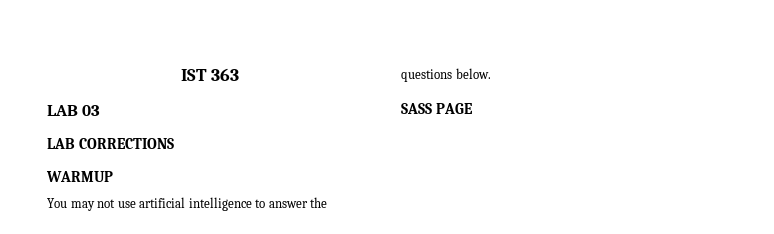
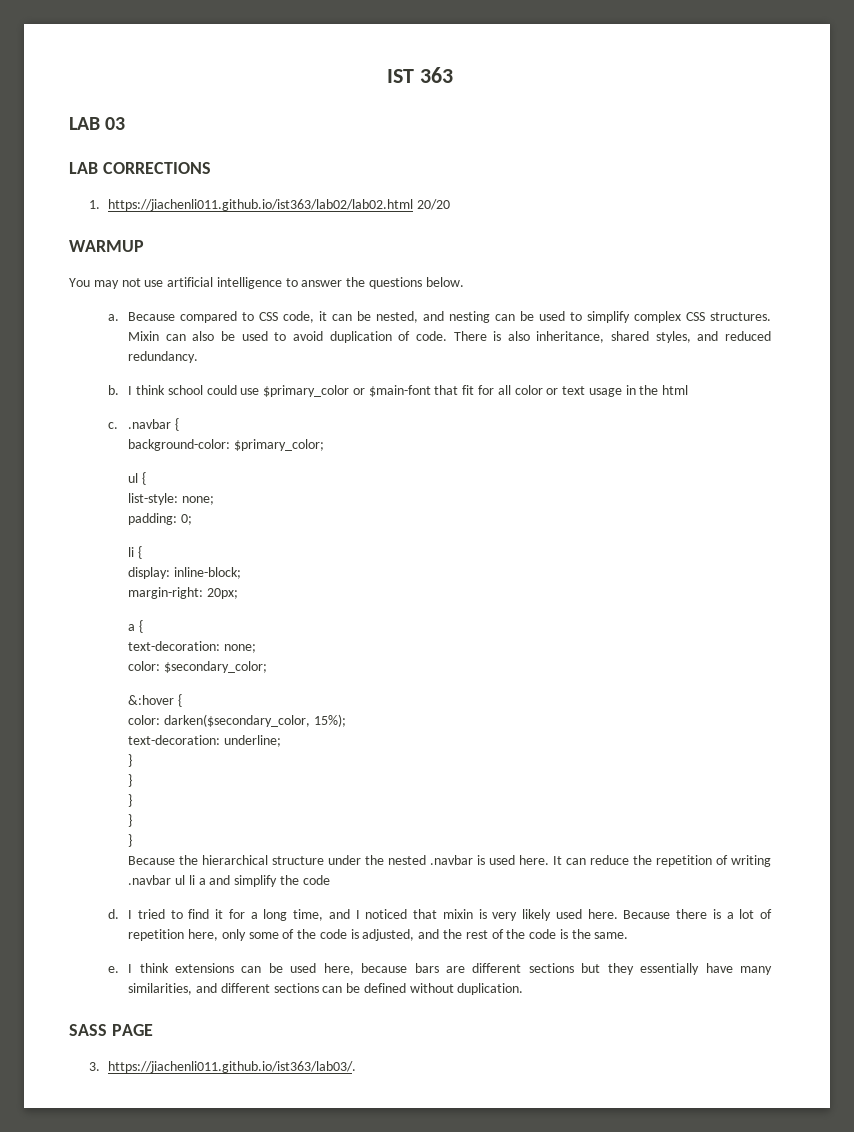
+ 1. https://jiachenli011.github.io/ist363/lab02/lab02.html 20/20
+ a. Because compared to CSS code, it can be nested, and nesting can be used to simplify complex CSS structures. Mixin can also be used to avoid duplication of code. There is also inheritance, shared styles, and reduced redundancy.
+ b. I think school could use $primary_color or $main-font that fit for all color or text usage in the html
+ c. .navbar {
+ background-color: $primary_color;
+ ul {
+ list-style: none;
+ padding: 0;
+ li {
+ display: inline-block;
+ margin-right: 20px;
+ a {
+ text-decoration: none;
+ color: $secondary_color;
+ &:hover {
+ color: darken($secondary_color, 15%);
+ text-decoration: underline;
+ }
+ }
+ }
+ }
+ }
+ Because the hierarchical structure under the nested .navbar is used here. It can reduce the repetition of writing .navbar ul li a and simplify the code
+ d. I tried to find it for a long time, and I noticed that mixin is very likely used here. Because there is a lot of repetition here, only some of the code is adjusted, and the rest of the code is the same.
+ e. I think extensions can be used here, because bars are different sections but they essentially have many similarities, and different sections can be defined without duplication.
+ 3. https://jiachenli011.github.io/ist363/lab03/.

